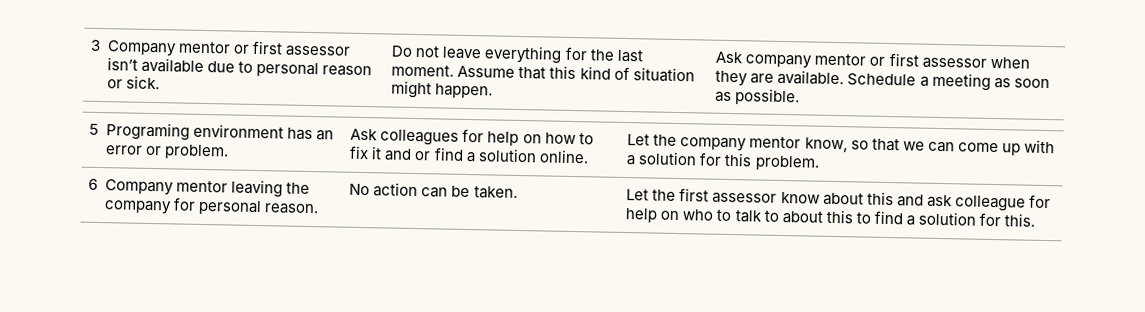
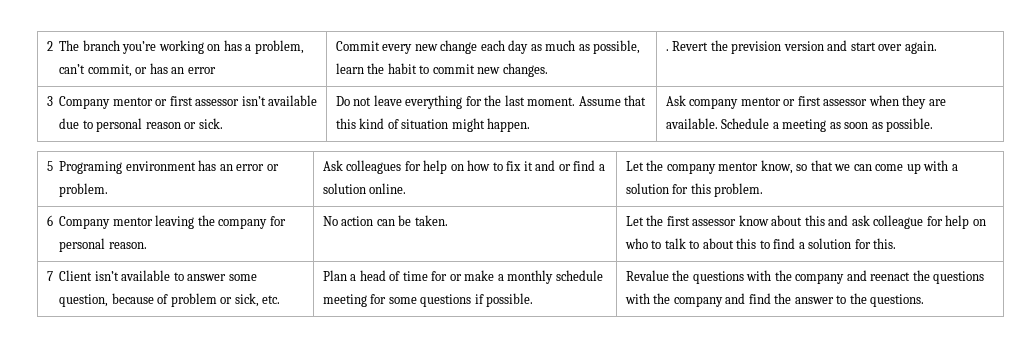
+ 2 The branch you’re working on has a problem, can’t commit, or has an error | Commit every new change each day as much as possible, learn the habit to commit new changes. | . Revert the prevision version and start over again.
+ 7 Client isn’t available to answer some question, because of problem or sick, etc. | Plan a head of time for or make a monthly schedule meeting for some questions if possible. | Revalue the questions with the company and reenact the questions with the company and find the answer to the questions.

